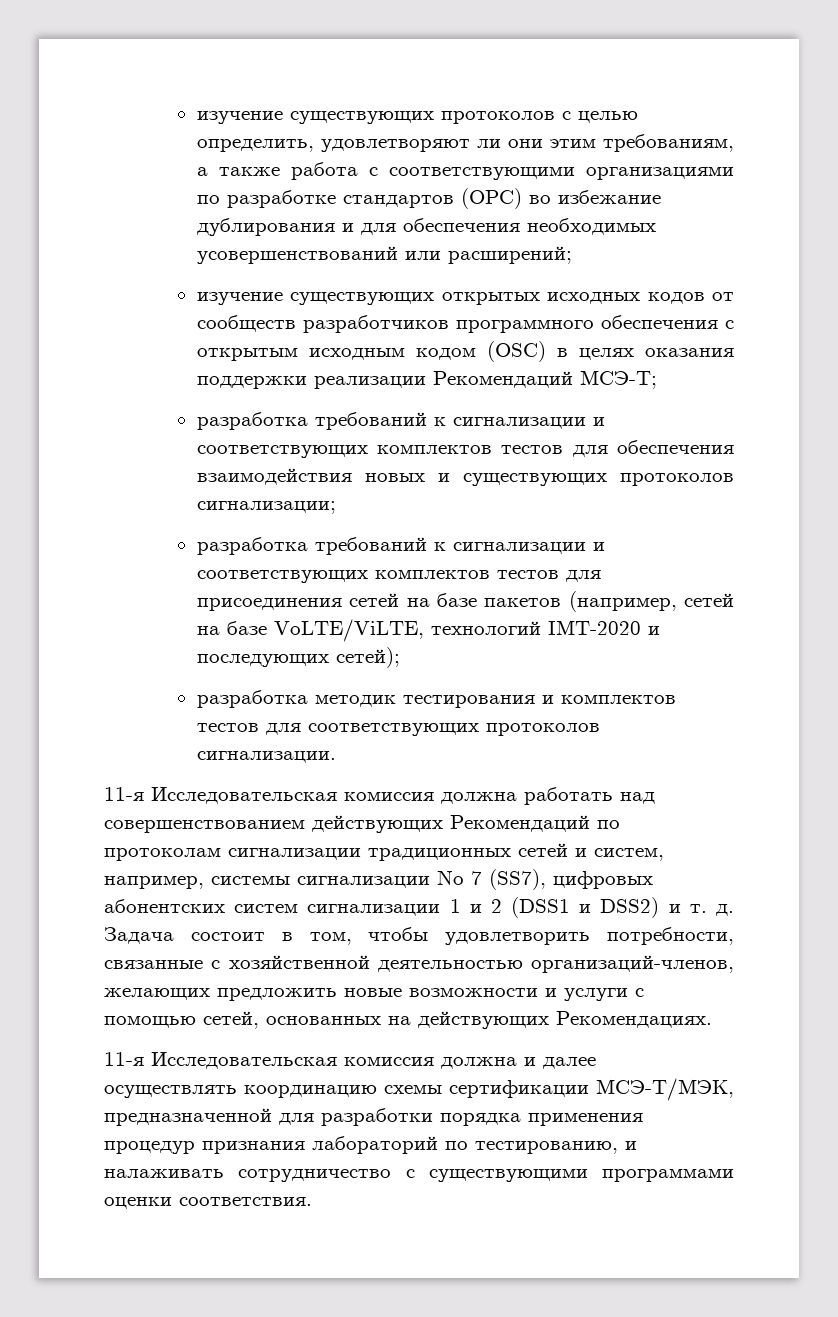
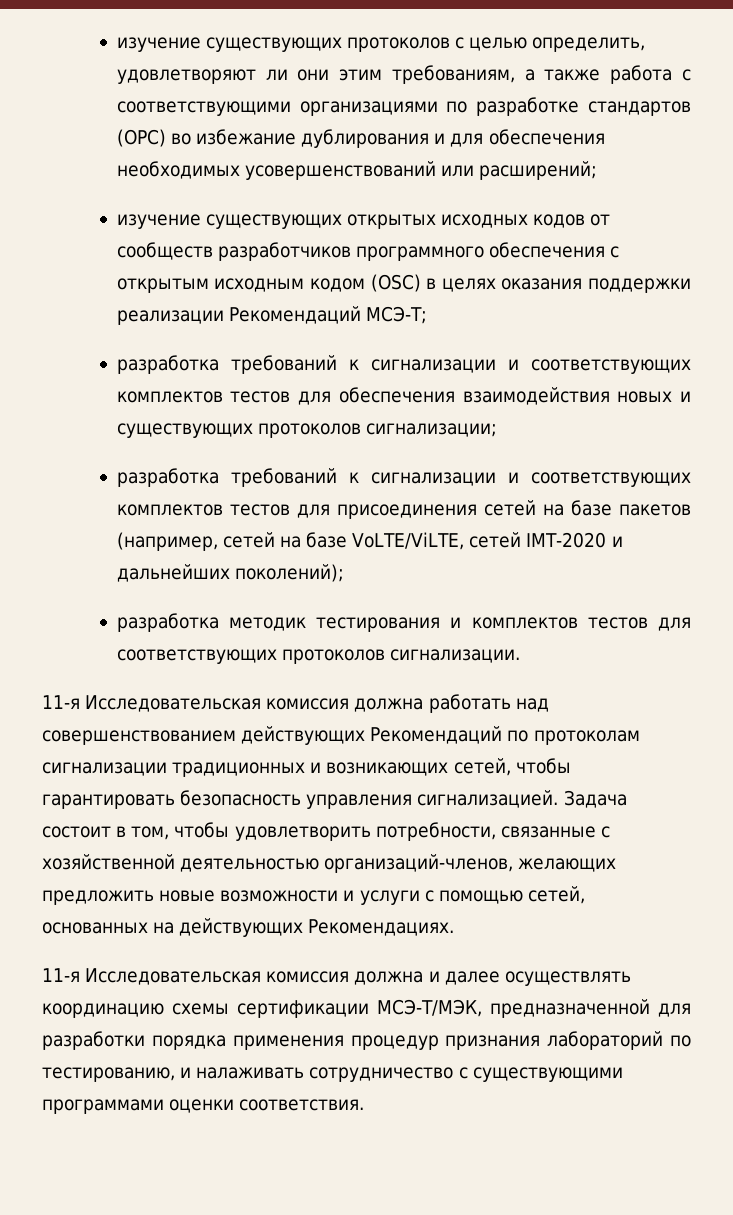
- разработка требований к сигнализации и соответствующих комплектов тестов для присоединения сетей на базе пакетов (например, сетей на базе VoLTE/ViLTE, технологий IMT-2020 и последующих сетей);
+ разработка требований к сигнализации и соответствующих комплектов тестов для присоединения сетей на базе пакетов (например, сетей на базе VoLTE/ViLTE, сетей IMT-2020 и дальнейших поколений);
- 11-я Исследовательская комиссия должна работать над совершенствованием действующих Рекомендаций по протоколам сигнализации традиционных сетей и систем, например, системы сигнализации No 7 (SS7), цифровых абонентских систем сигнализации 1 и 2 (DSS1 и DSS2) и т. д.
+ 11-я Исследовательская комиссия должна работать над совершенствованием действующих Рекомендаций по протоколам сигнализации традиционных и возникающих сетей, чтобы гарантировать безопасность управления сигнализацией.

